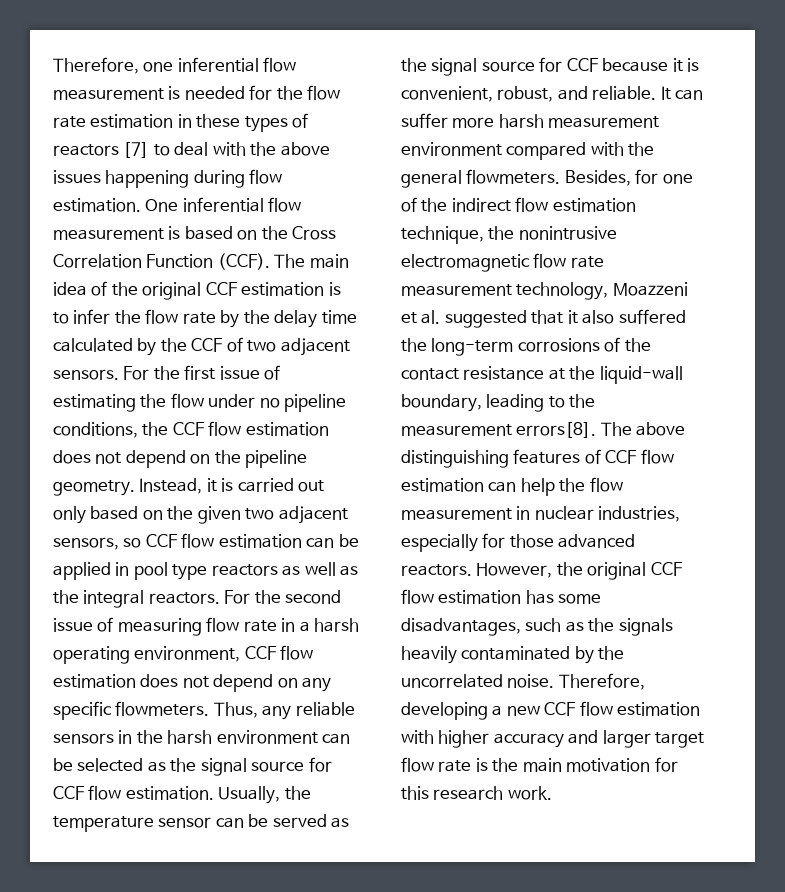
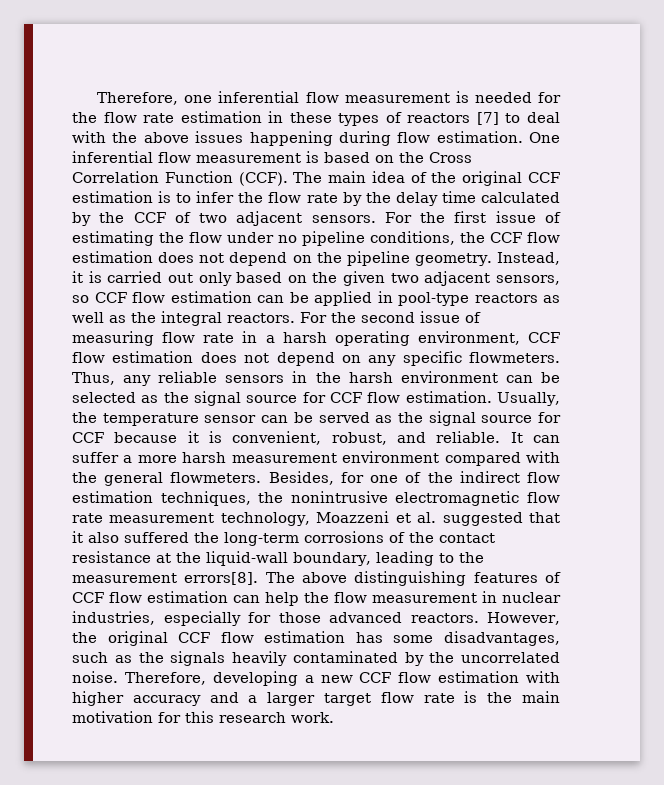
- Instead, it is carried out only based on the given two adjacent sensors, so CCF flow estimation can be applied in pool type reactors as well as the integral reactors.
+ Instead, it is carried out only based on the given two adjacent sensors, so CCF flow estimation can be applied in pool-type reactors as well as the integral reactors.
- It can suffer more harsh measurement environment compared with the general flowmeters.
+ It can suffer a more harsh measurement environment compared with the general flowmeters.
- Besides, for one of the indirect flow estimation technique, the nonintrusive electromagnetic flow rate measurement technology, Moazzeni et al. suggested that it also suffered the long-term corrosions of the contact resistance at the liquid-wall boundary, leading to the measurement errors[8].
+ Besides, for one of the indirect flow estimation techniques, the nonintrusive electromagnetic flow rate measurement technology, Moazzeni et al. suggested that it also suffered the long-term corrosions of the contact resistance at the liquid-wall boundary, leading to the measurement errors[8].
- Therefore, developing a new CCF flow estimation with higher accuracy and larger target flow rate is the main motivation for this research work.
+ Therefore, developing a new CCF flow estimation with higher accuracy and a larger target flow rate is the main motivation for this research work.

